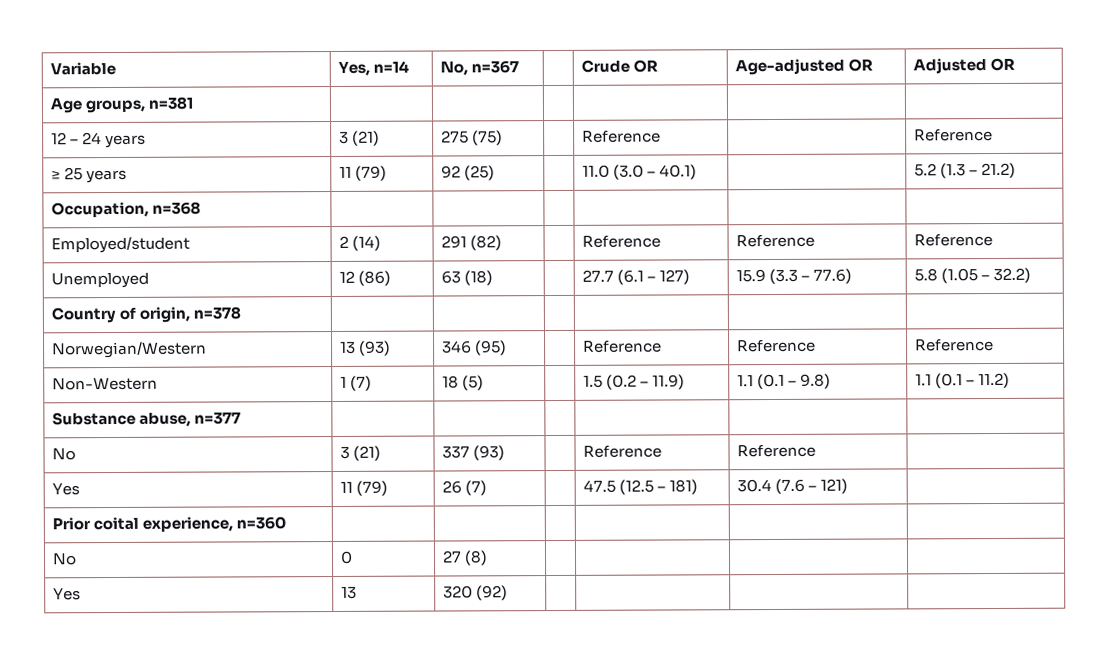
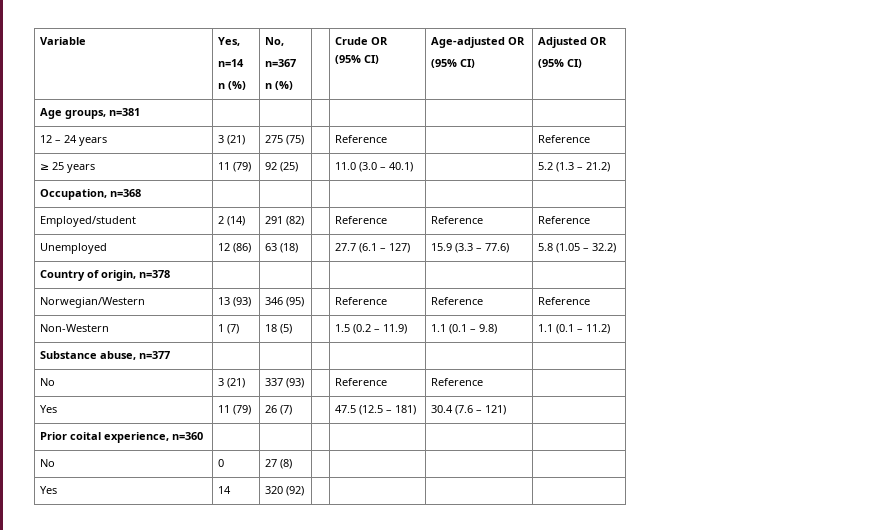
- Variable | Yes, n=14 | No, n=367 | | Crude OR | Age-adjusted OR | Adjusted OR
+ Variable | Yes,
+ n=14
+ n (%) | No,
+ n=367
+ n (%) | | Crude OR
+ (95% CI) | Age-adjusted OR
+ (95% CI) | Adjusted OR
+ (95% CI)
- Yes | 13 | 320 (92) | | | |
+ Yes | 14 | 320 (92) | | | |

